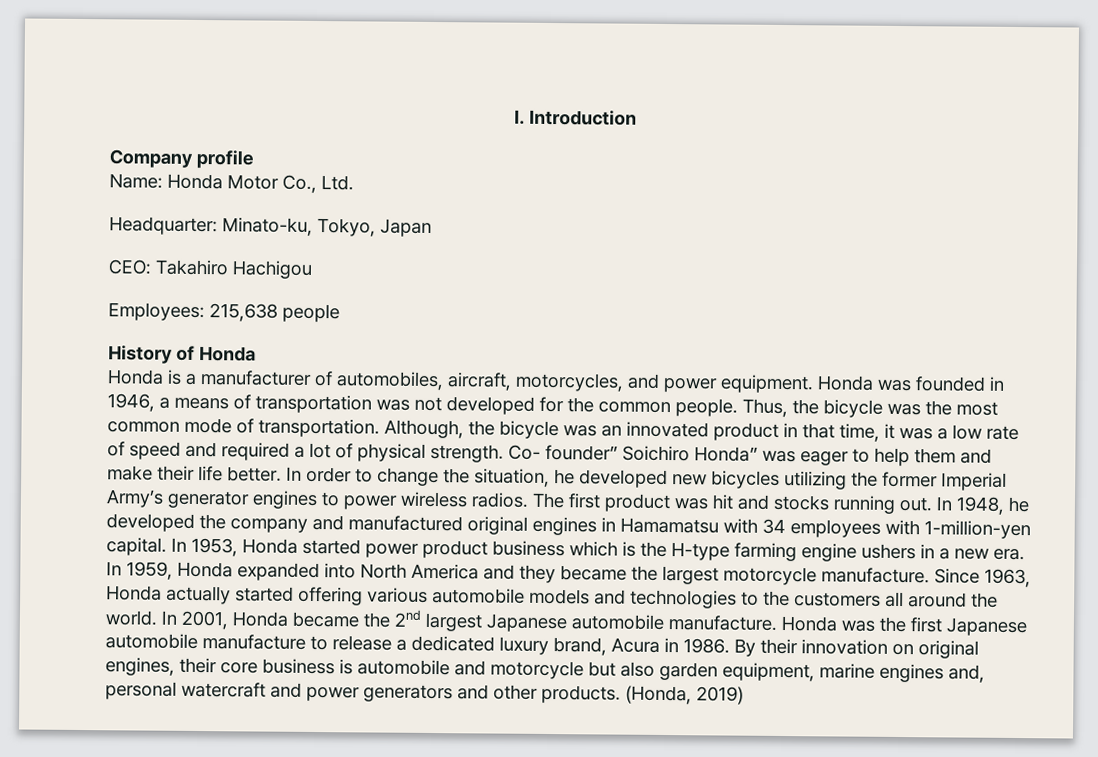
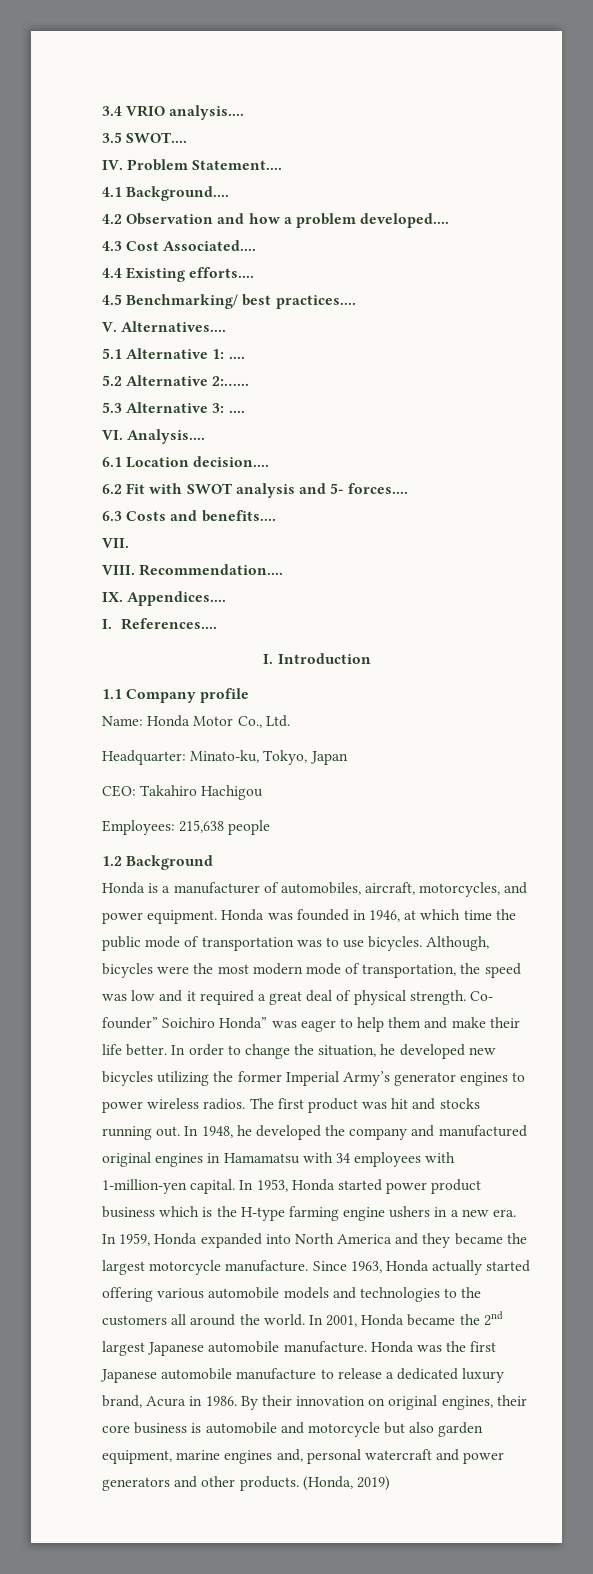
+ 3.4 VRIO analysis....
+ 3.5 SWOT....
+ IV. Problem Statement....
+ 4.1 Background....
+ 4.2 Observation and how a problem developed....
+ 4.3 Cost Associated....
+ 4.4 Existing efforts....
+ 4.5 Benchmarking/ best practices....
+ V. Alternatives....
+ 5.1 Alternative 1: ....
+ 5.2 Alternative 2:…...
+ 5.3 Alternative 3: ....
+ VI. Analysis....
+ 6.1 Location decision....
+ 6.2 Fit with SWOT analysis and 5- forces....
+ 6.3 Costs and benefits....
+ VII.
+ VIII. Recommendation....
+ IX. Appendices....
+ I. References....
- Company profile
+ 1.1 Company profile
- History of Honda
+ 1.2 Background
- Honda was founded in 1946, a means of transportation was not developed for the common people. Thus, the bicycle was the most common mode of transportation. Although, the bicycle was an innovated product in that time, it was a low rate of speed and required a lot of physical strength.
+ Honda was founded in 1946, at which time the public mode of transportation was to use bicycles. Although, bicycles were the most modern mode of transportation, the speed was low and it required a great deal of physical strength.

